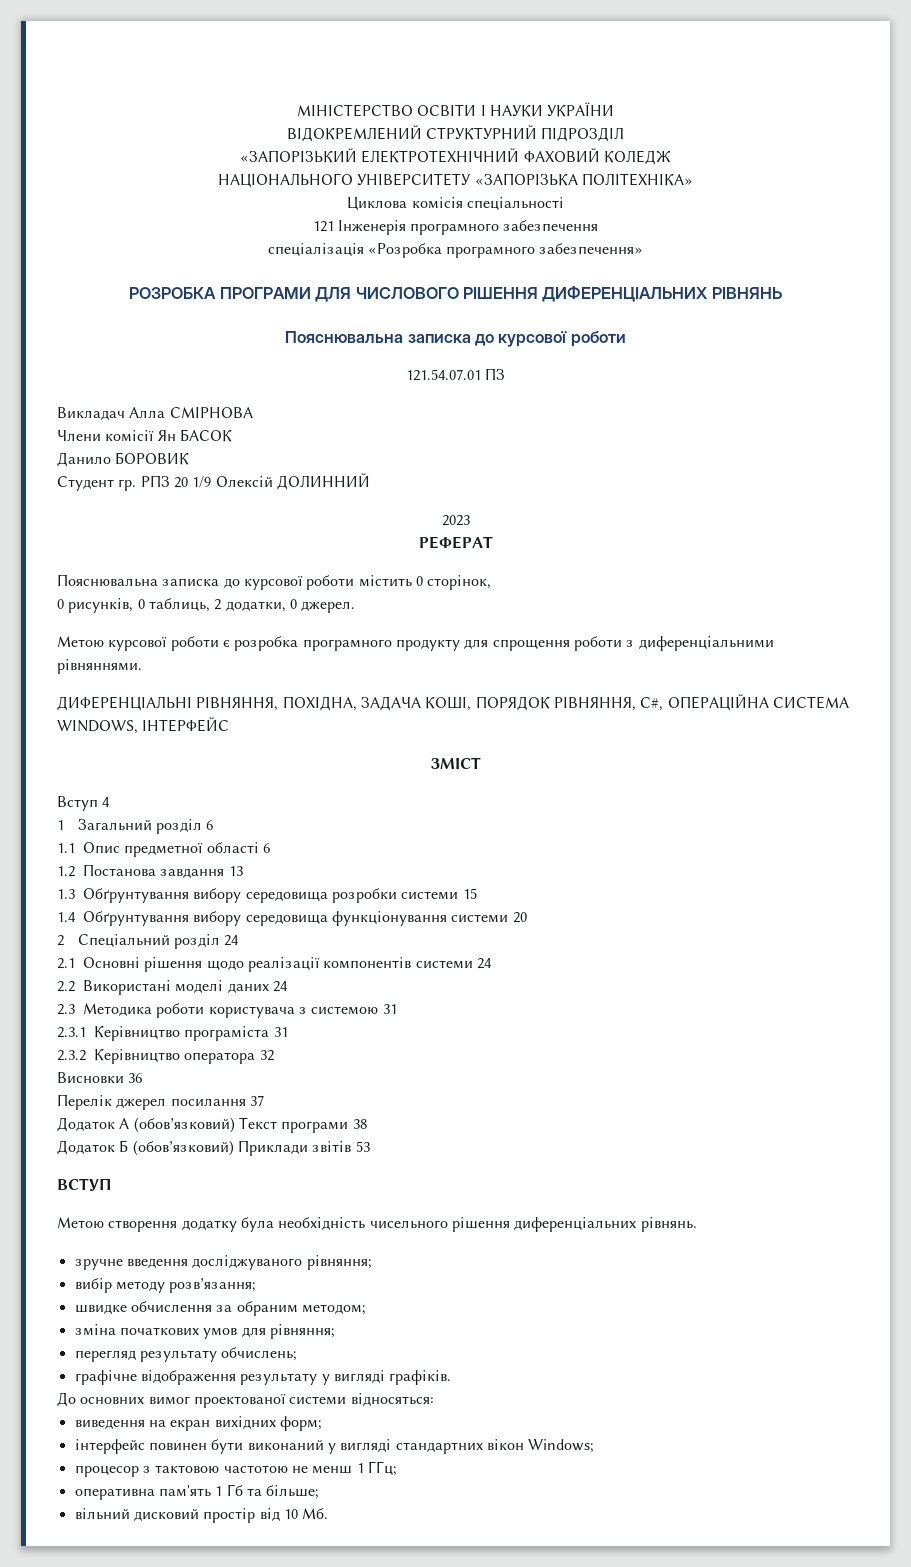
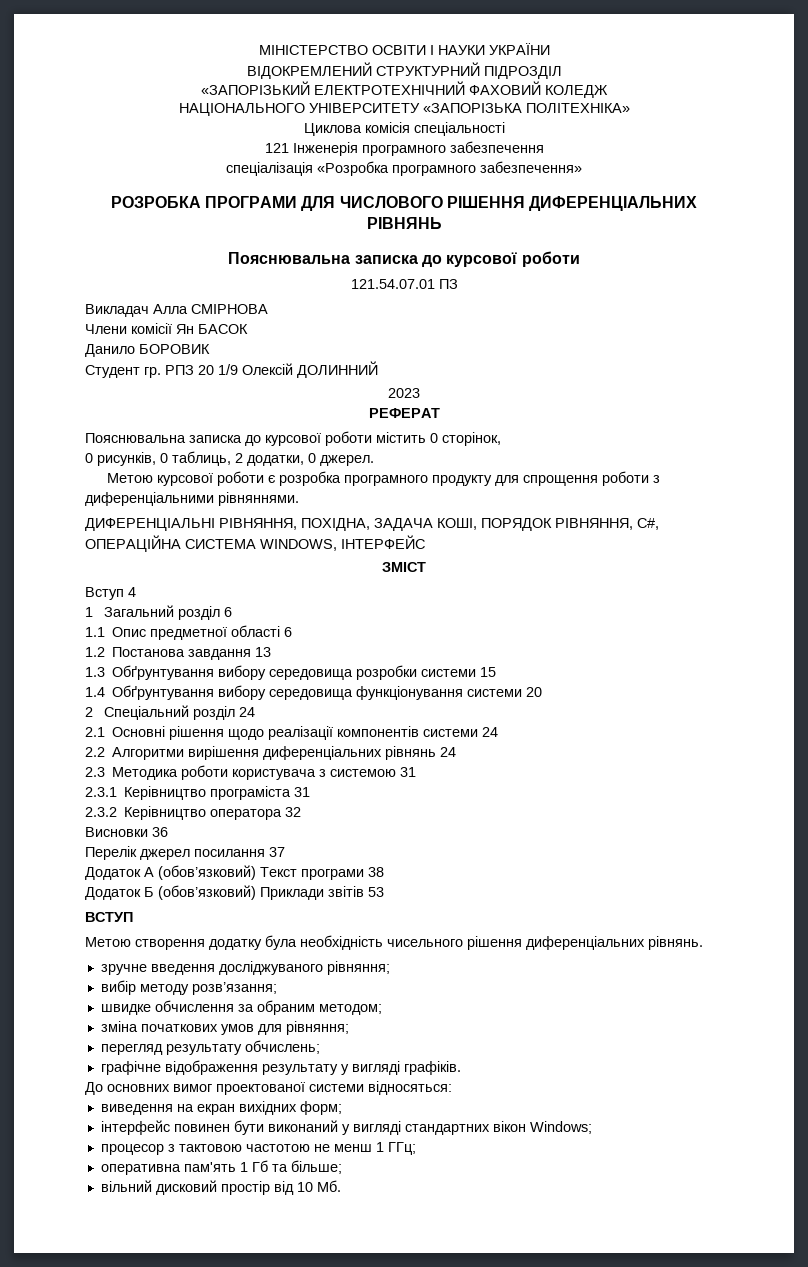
- 2.2 Використані моделі даних 24
+ 2.2 Алгоритми вирішення диференціальних рівнянь 24

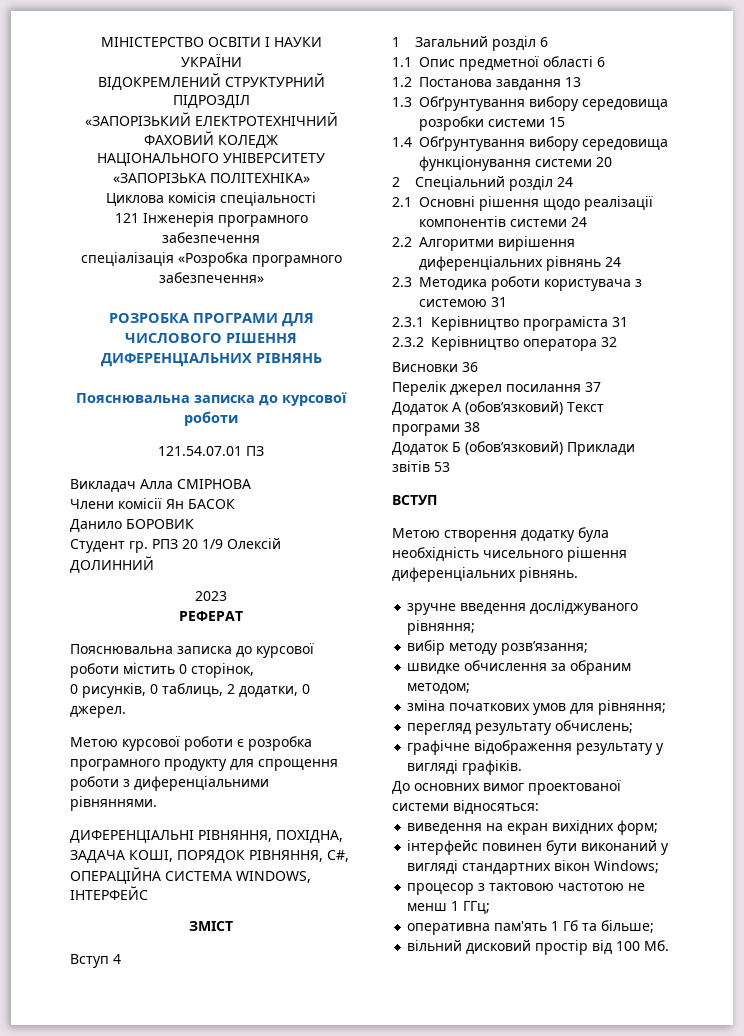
- вільний дисковий простір від 10 Мб.
+ вільний дисковий простір від 100 Мб.

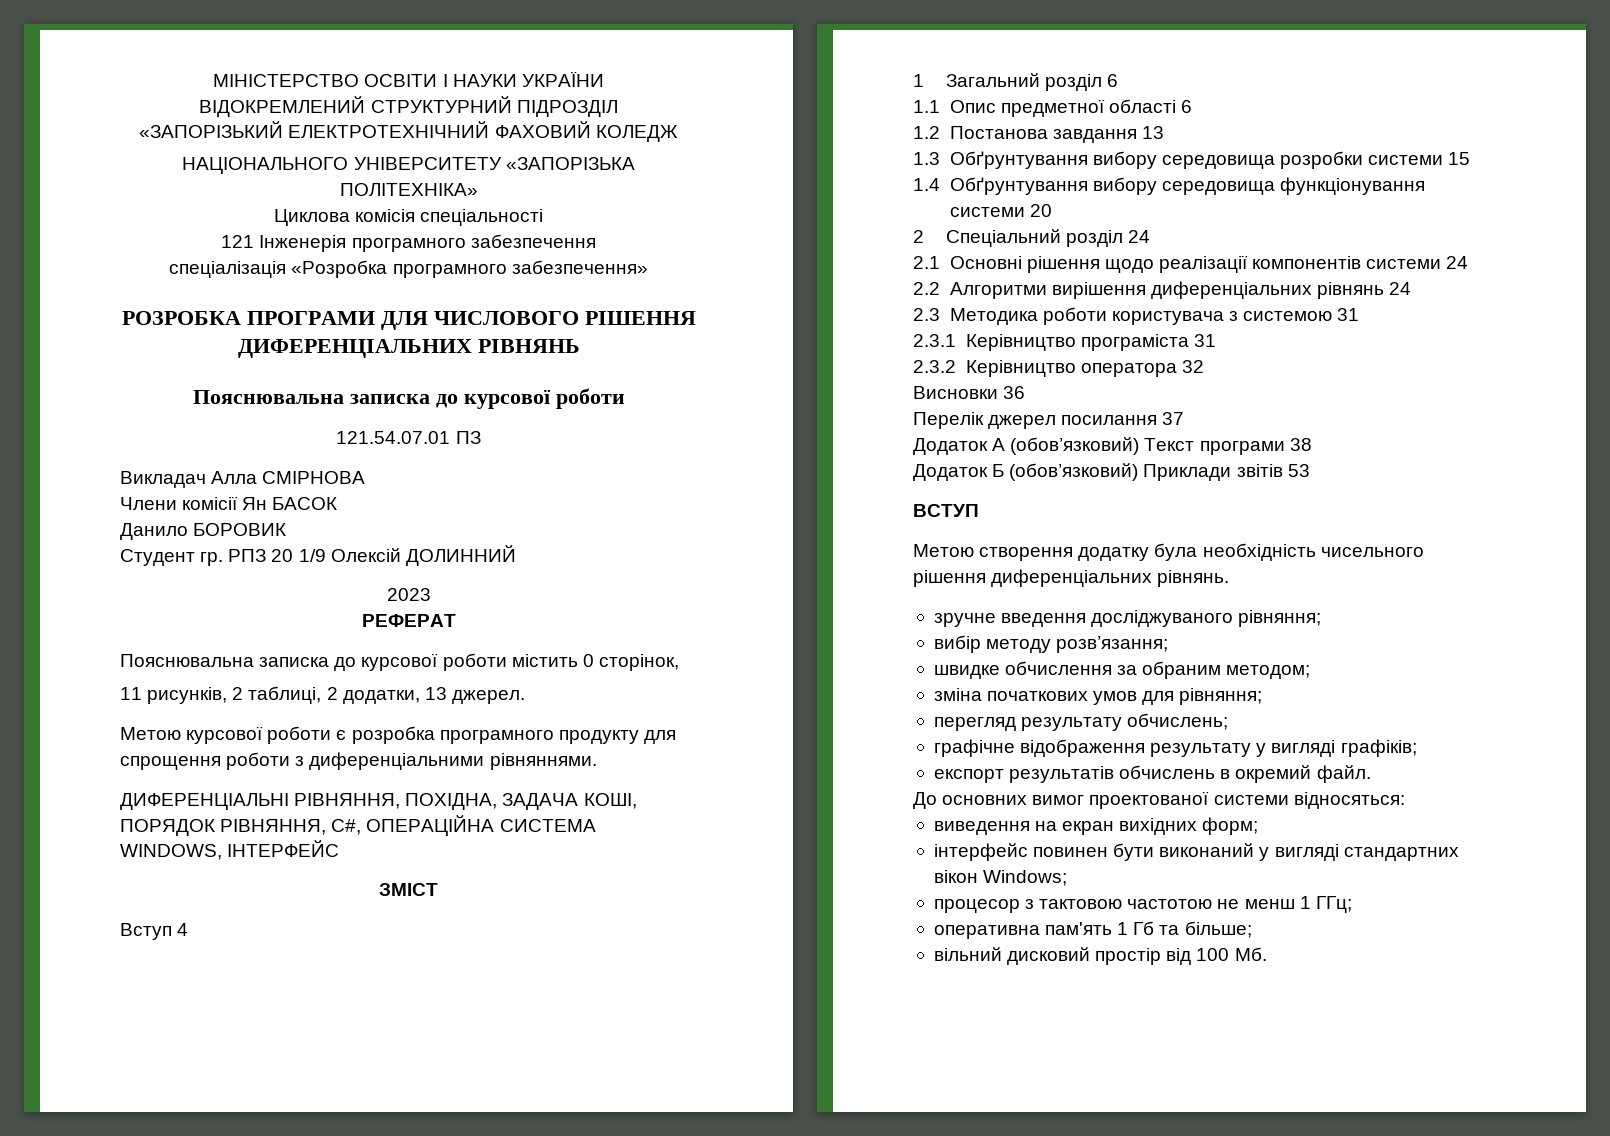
- 0 рисунків, 0 таблиць, 2 додатки, 0 джерел.
+ 11 рисунків, 2 таблиці, 2 додатки, 13 джерел.
- графічне відображення результату у вигляді графіків.
+ графічне відображення результату у вигляді графіків;
+ експорт результатів обчислень в окремий файл.

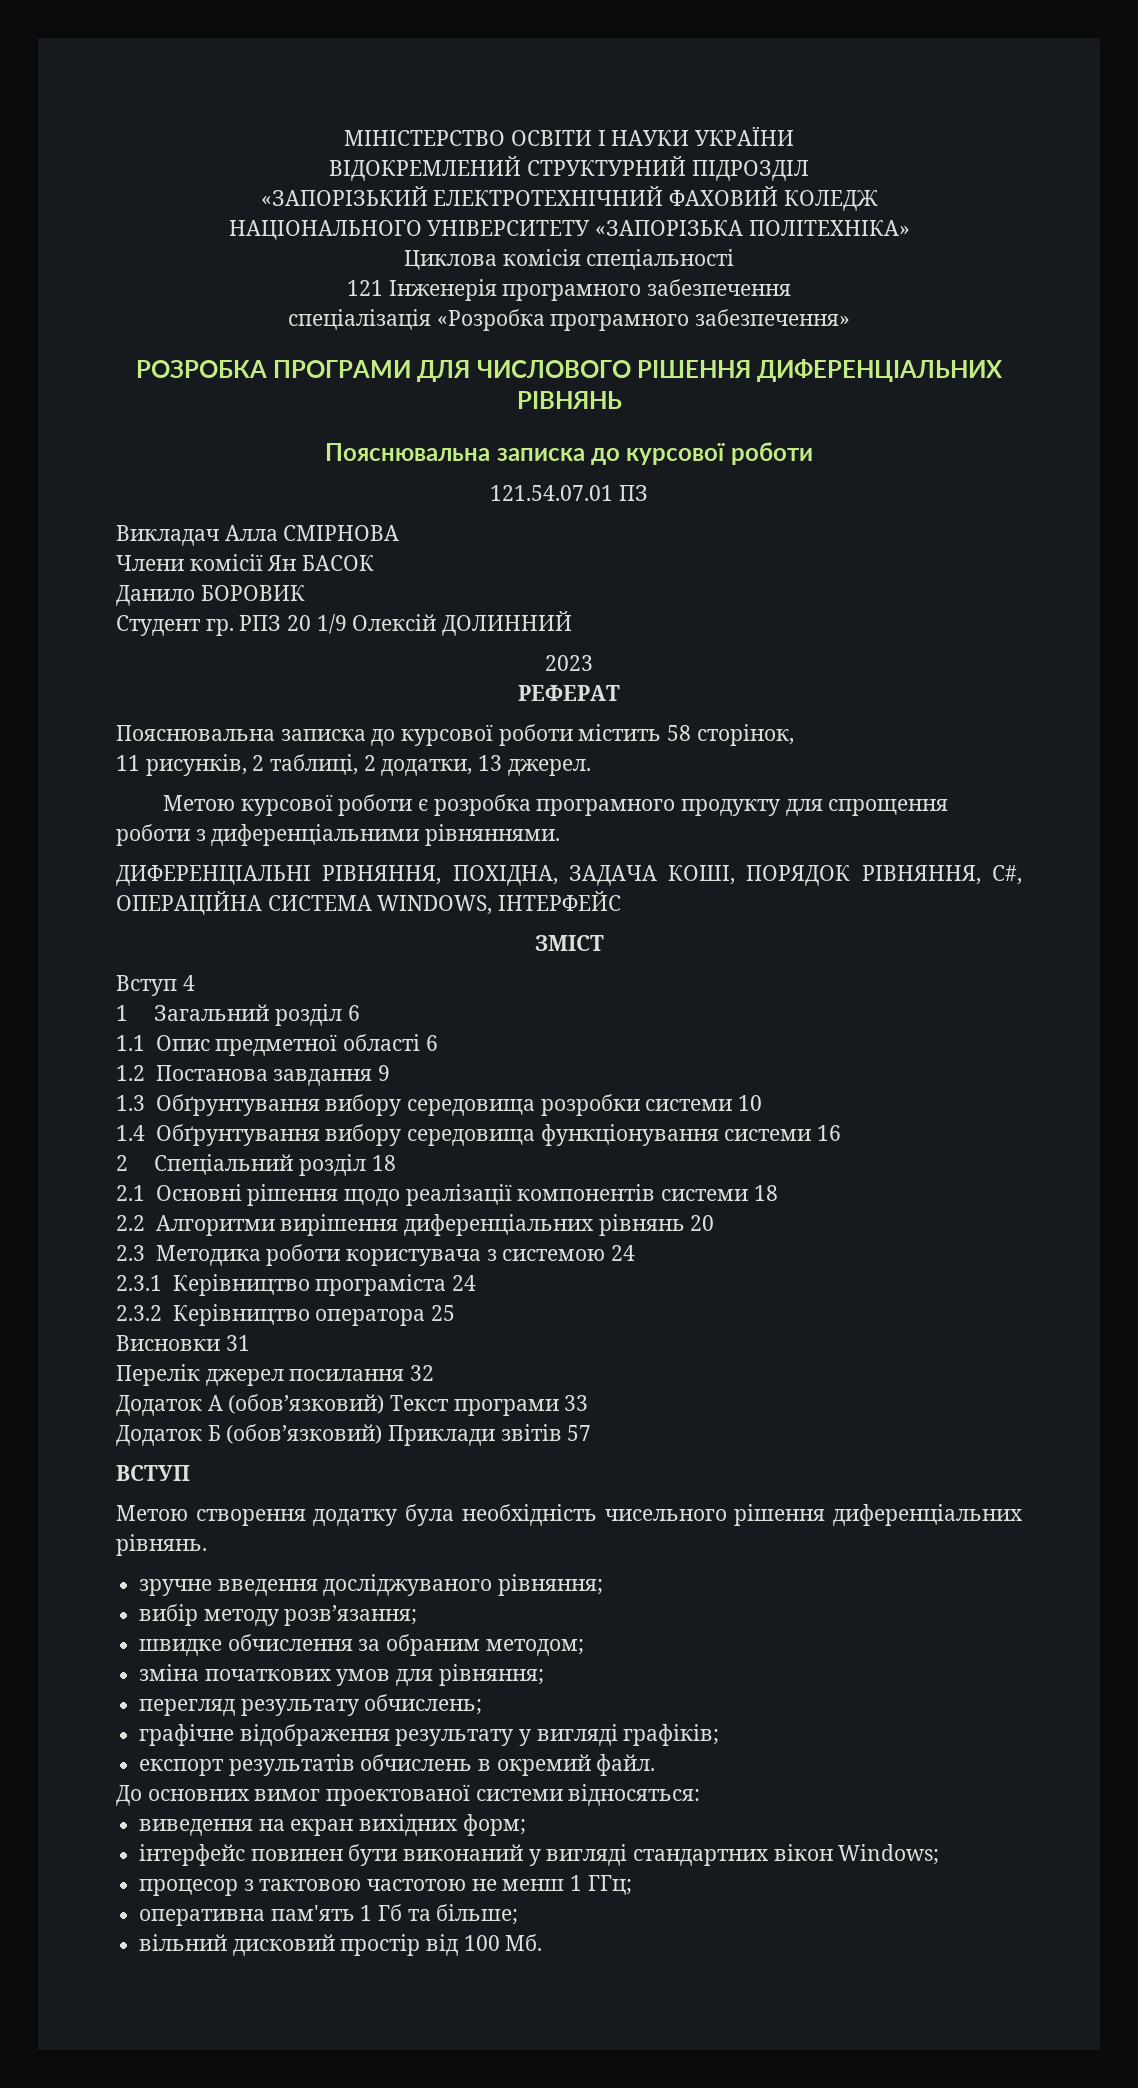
- Пояснювальна записка до курсової роботи містить 0 сторінок,
+ Пояснювальна записка до курсової роботи містить 58 сторінок,
- 1.2 Постанова завдання 13
+ 1.2 Постанова завдання 9
- 1.3 Обґрунтування вибору середовища розробки системи 15
+ 1.3 Обґрунтування вибору середовища розробки системи 10
- 1.4 Обґрунтування вибору середовища функціонування системи 20
+ 1.4 Обґрунтування вибору середовища функціонування системи 16
- 2 Спеціальний розділ 24
+ 2 Спеціальний розділ 18
- 2.1 Основні рішення щодо реалізації компонентів системи 24
+ 2.1 Основні рішення щодо реалізації компонентів системи 18
- 2.2 Алгоритми вирішення диференціальних рівнянь 24
+ 2.2 Алгоритми вирішення диференціальних рівнянь 20
- 2.3 Методика роботи користувача з системою 31
+ 2.3 Методика роботи користувача з системою 24
- 2.3.1 Керівництво програміста 31
+ 2.3.1 Керівництво програміста 24
- 2.3.2 Керівництво оператора 32
+ 2.3.2 Керівництво оператора 25
- Висновки 36
+ Висновки 31
- Перелік джерел посилання 37
+ Перелік джерел посилання 32
- Додаток А (обов’язковий) Текст програми 38
+ Додаток А (обов’язковий) Текст програми 33
- Додаток Б (обов’язковий) Приклади звітів 53
+ Додаток Б (обов’язковий) Приклади звітів 57

